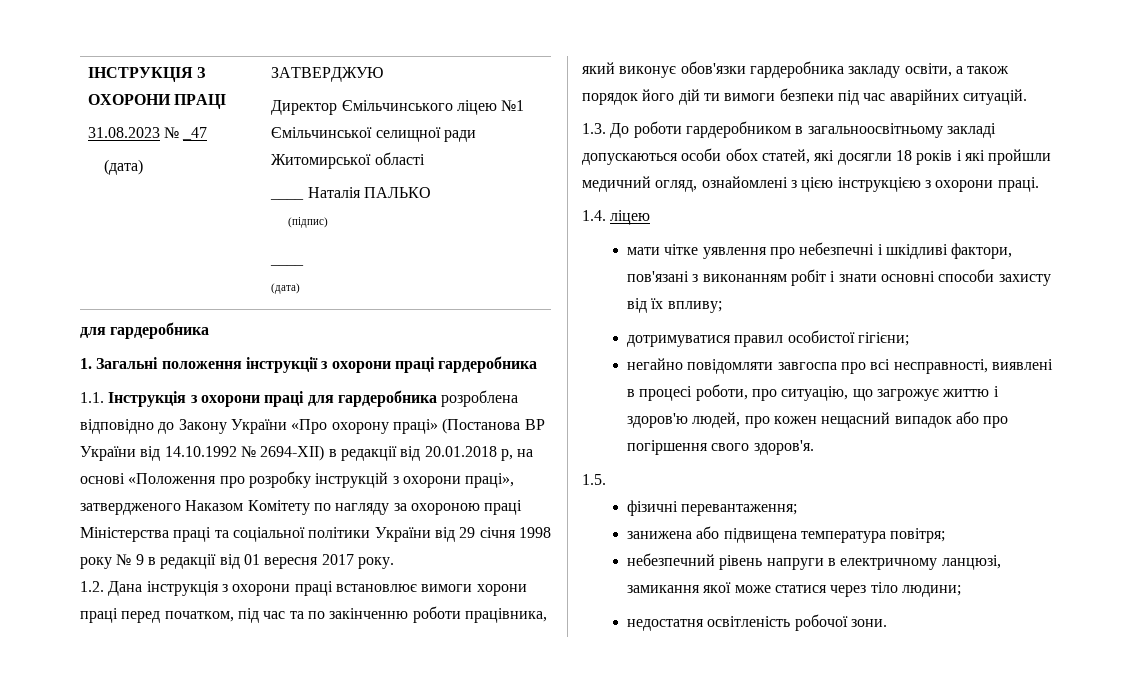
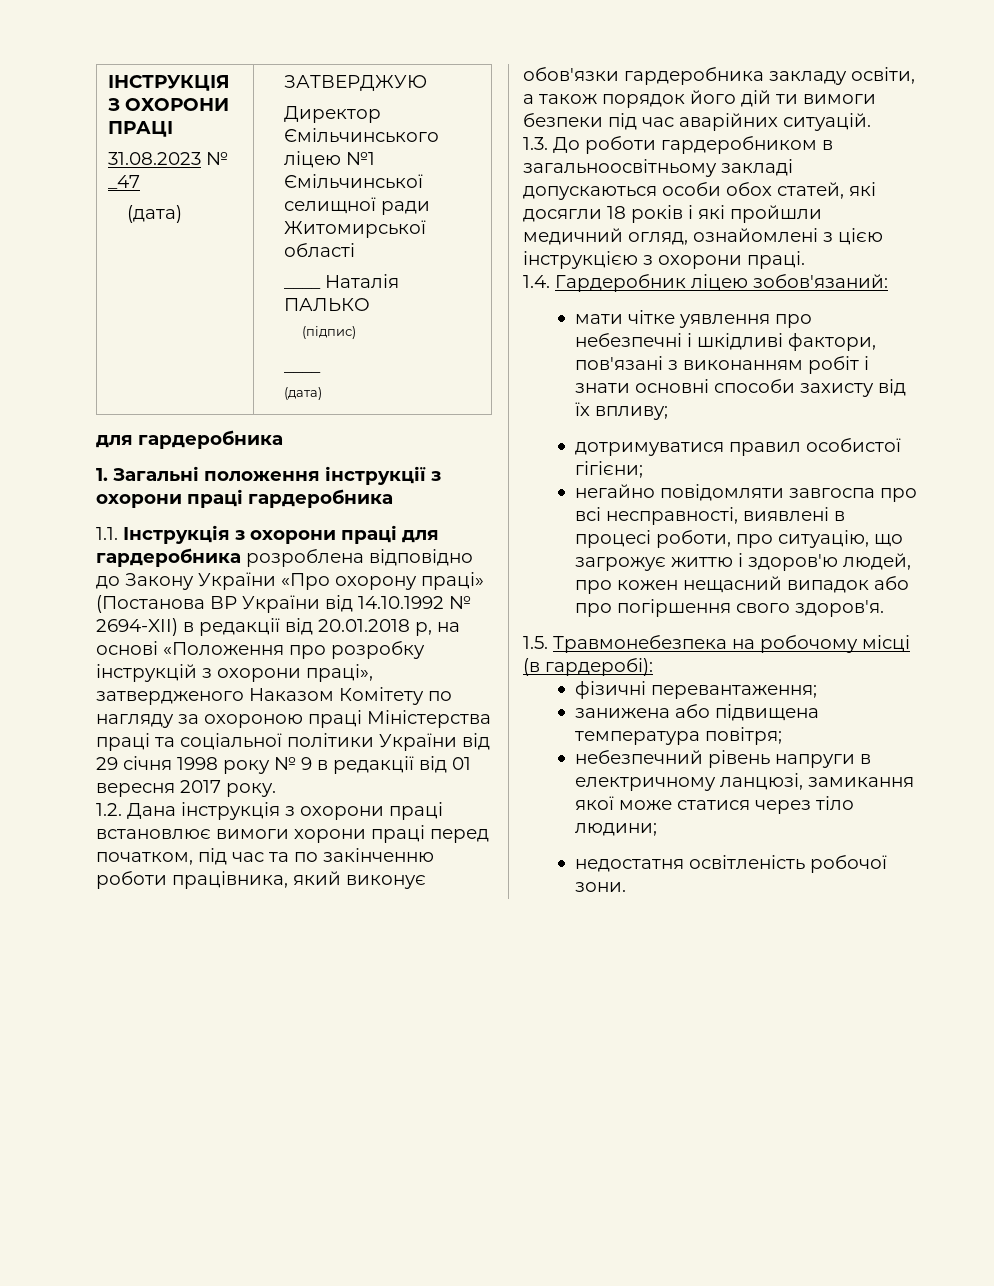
- 1.4. ліцею
+ 1.4. Гардеробник ліцею зобов'язаний:
- 1.5.
+ 1.5. Травмонебезпека на робочому місці (в гардеробі):

